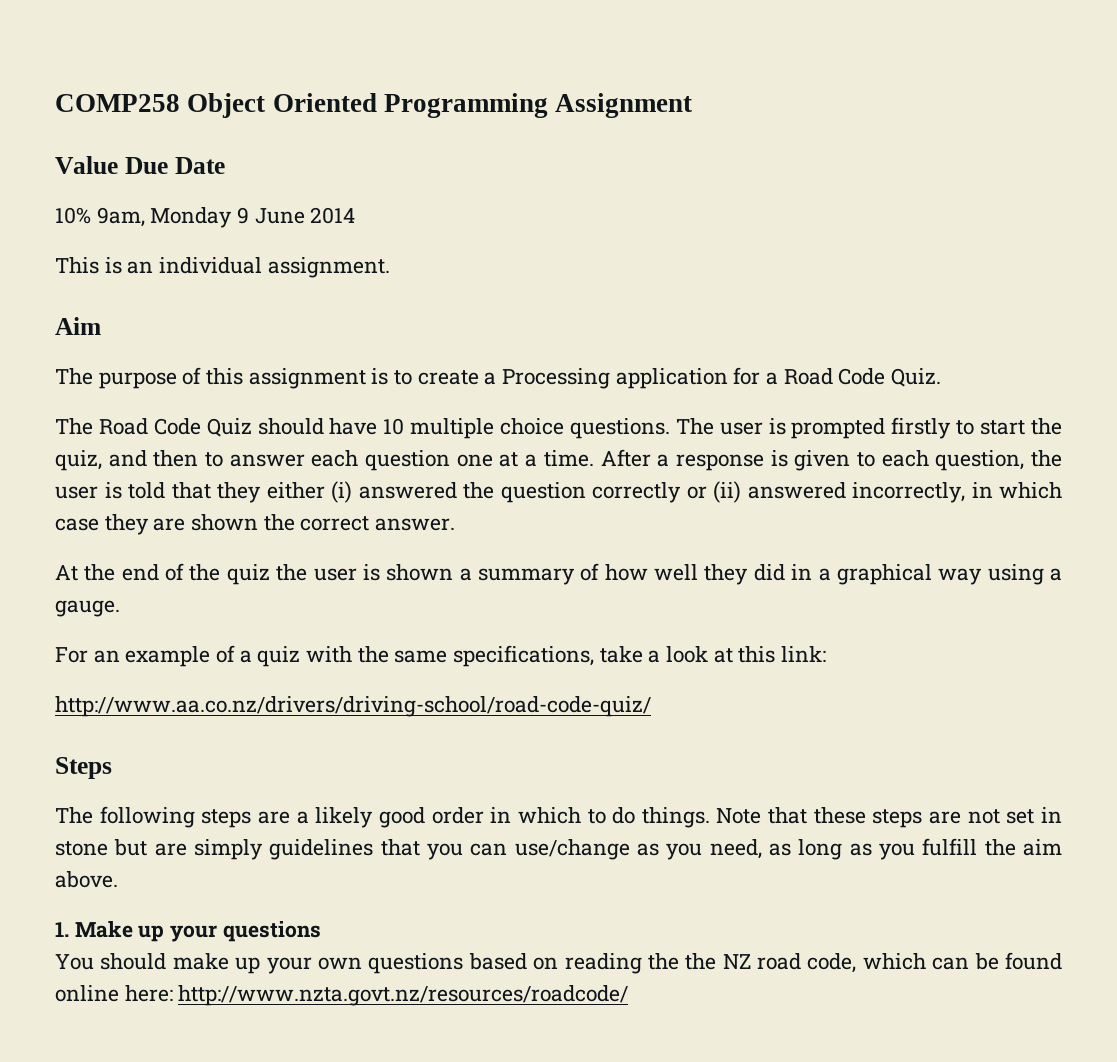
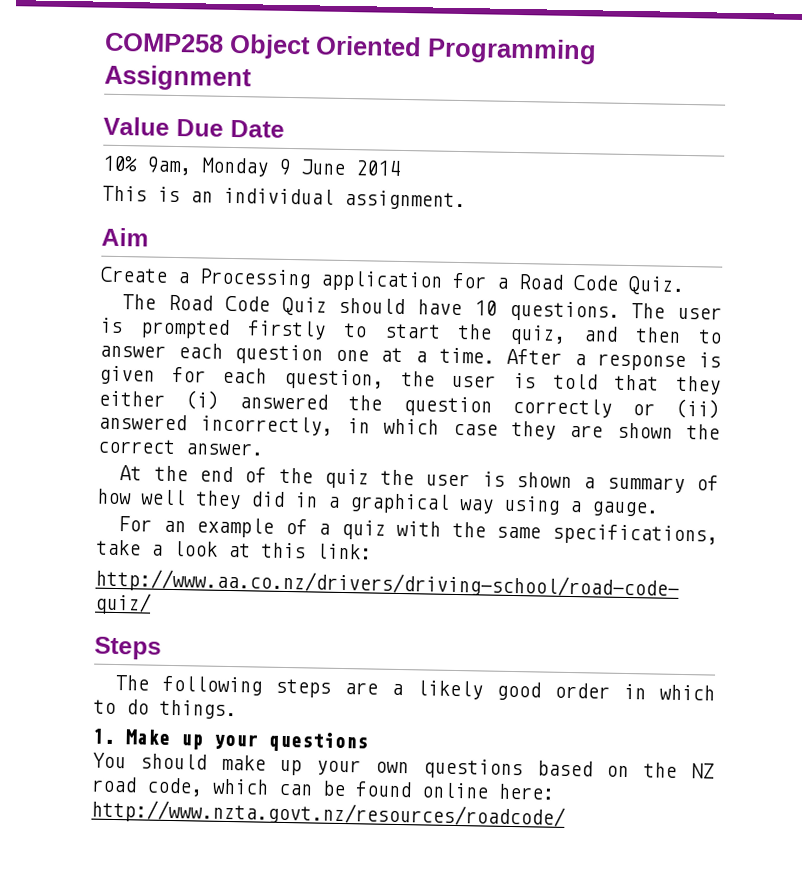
- The purpose of this assignment is to create a Processing application for a Road Code Quiz.
+ Create a Processing application for a Road Code Quiz.
- The Road Code Quiz should have 10 multiple choice questions.
+ The Road Code Quiz should have 10 questions.
- After a response is given to each question, the user is told that they either (i) answered the question correctly or (ii) answered incorrectly, in which case they are shown the correct answer.
+ After a response is given for each question, the user is told that they either (i) answered the question correctly or (ii) answered incorrectly, in which case they are shown the correct answer.
- Note that these steps are not set in stone but are simply guidelines that you can use/change as you need, as long as you fulfill the aim above.
- You should make up your own questions based on reading the the NZ road code, which can be found online here: http://www.nzta.govt.nz/resources/roadcode/
+ You should make up your own questions based on the NZ road code, which can be found online here: http://www.nzta.govt.nz/resources/roadcode/

